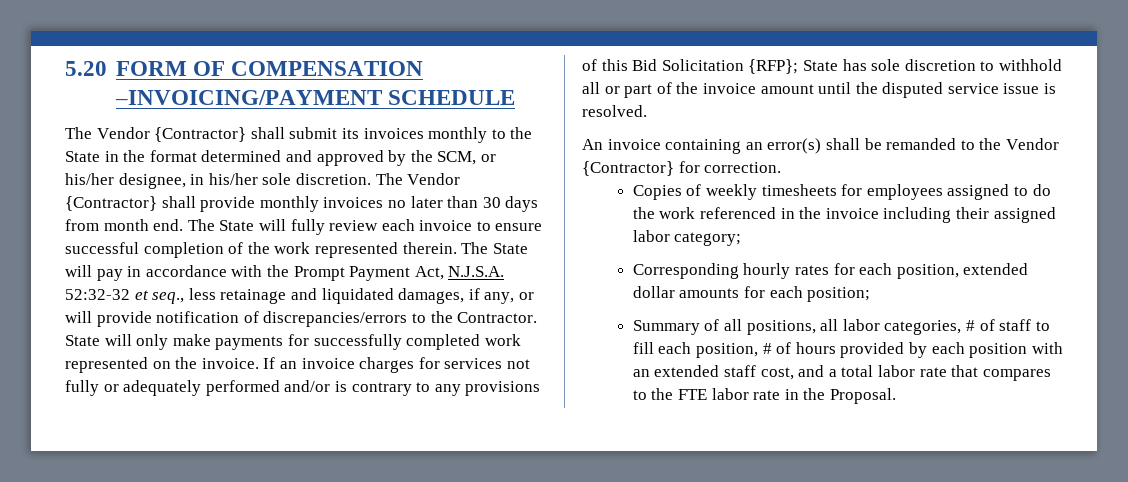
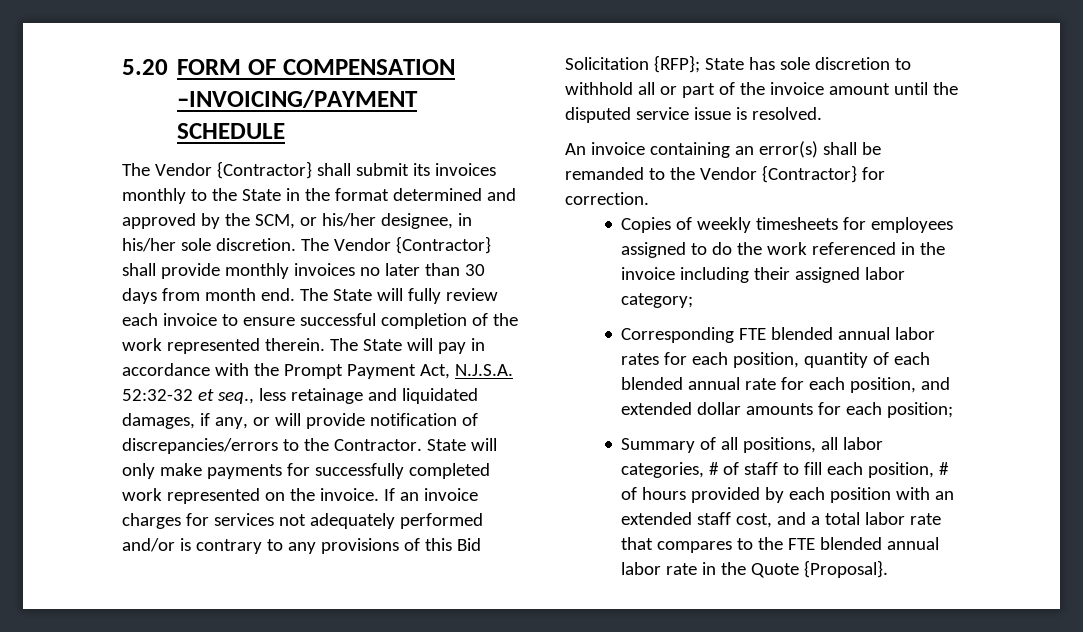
- If an invoice charges for services not fully or adequately performed and/or is contrary to any provisions of this Bid Solicitation {RFP}; State has sole discretion to withhold all or part of the invoice amount until the disputed service issue is resolved.
+ If an invoice charges for services not adequately performed and/or is contrary to any provisions of this Bid Solicitation {RFP}; State has sole discretion to withhold all or part of the invoice amount until the disputed service issue is resolved.
- Corresponding hourly rates for each position, extended dollar amounts for each position;
+ Corresponding FTE blended annual labor rates for each position, quantity of each blended annual rate for each position, and extended dollar amounts for each position;
- Summary of all positions, all labor categories, # of staff to fill each position, # of hours provided by each position with an extended staff cost, and a total labor rate that compares to the FTE labor rate in the Proposal.
+ Summary of all positions, all labor categories, # of staff to fill each position, # of hours provided by each position with an extended staff cost, and a total labor rate that compares to the FTE blended annual labor rate in the Quote {Proposal}.

